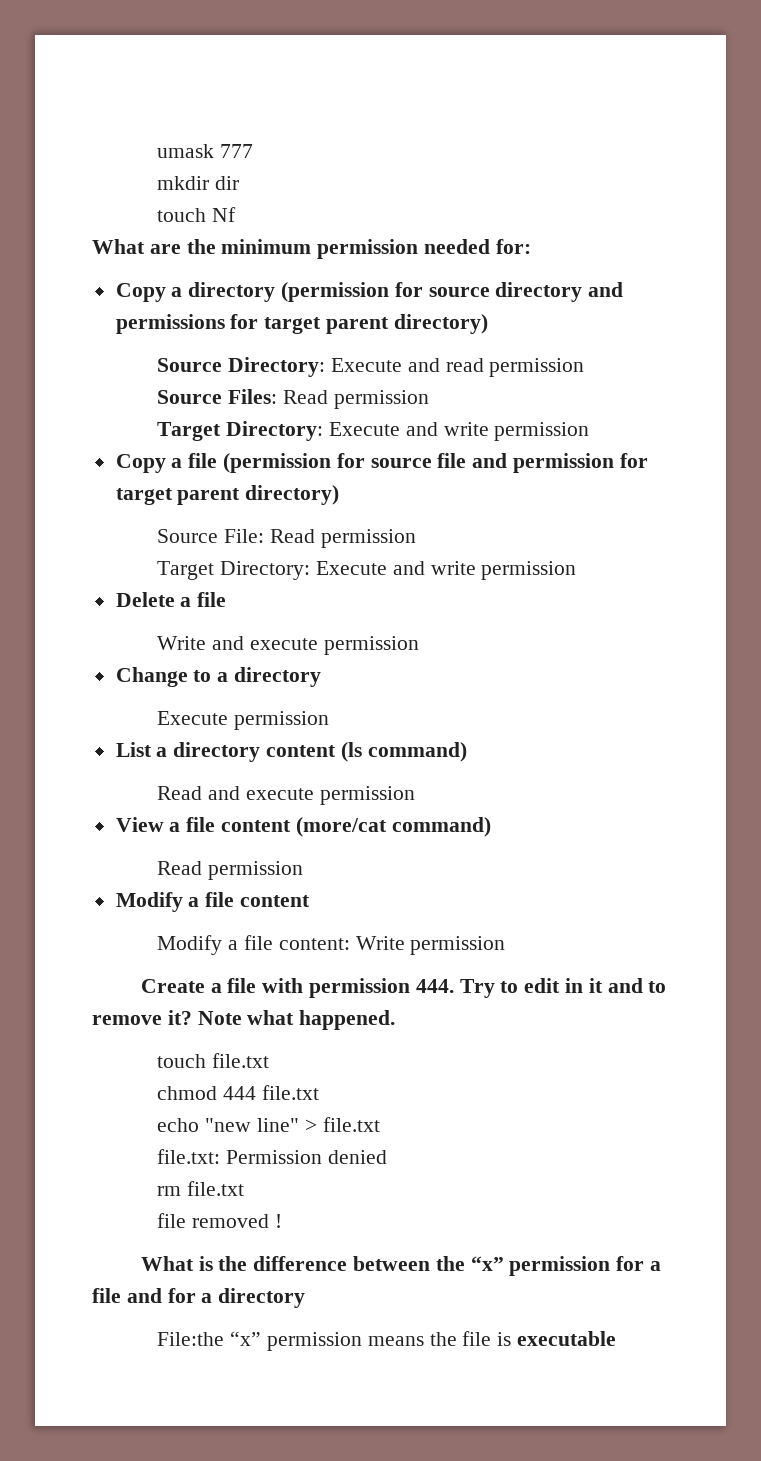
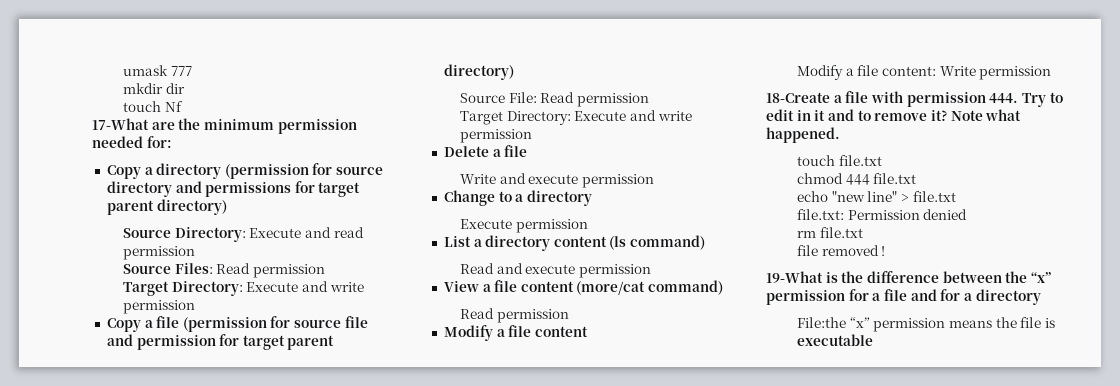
- What are the minimum permission needed for:
+ 17-What are the minimum permission needed for:
- Create a file with permission 444. Try to edit in it and to remove it?
+ 18-Create a file with permission 444. Try to edit in it and to remove it?
- What is the difference between the “x” permission for a file and for a directory
+ 19-What is the difference between the “x” permission for a file and for a directory

